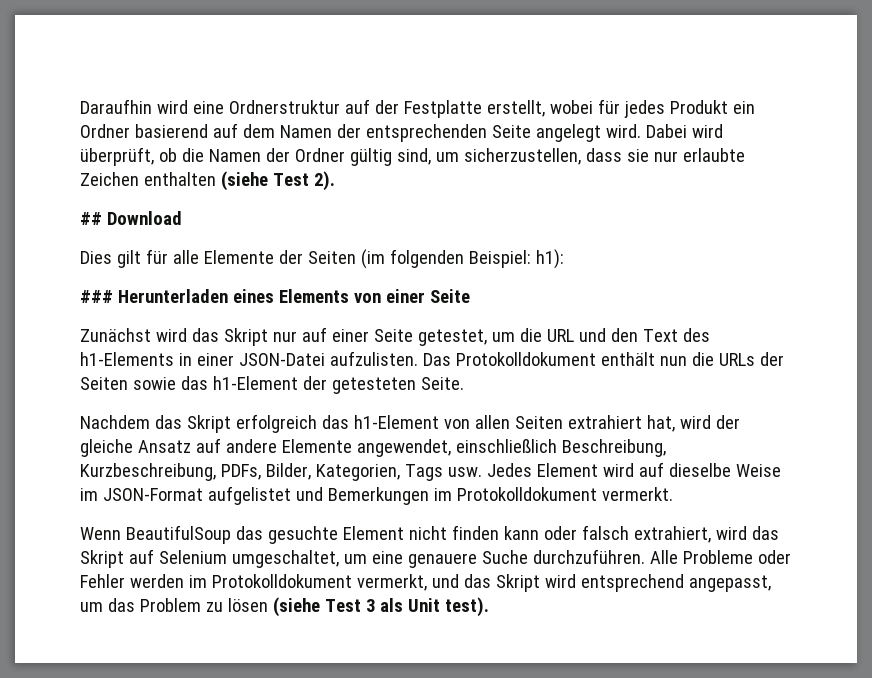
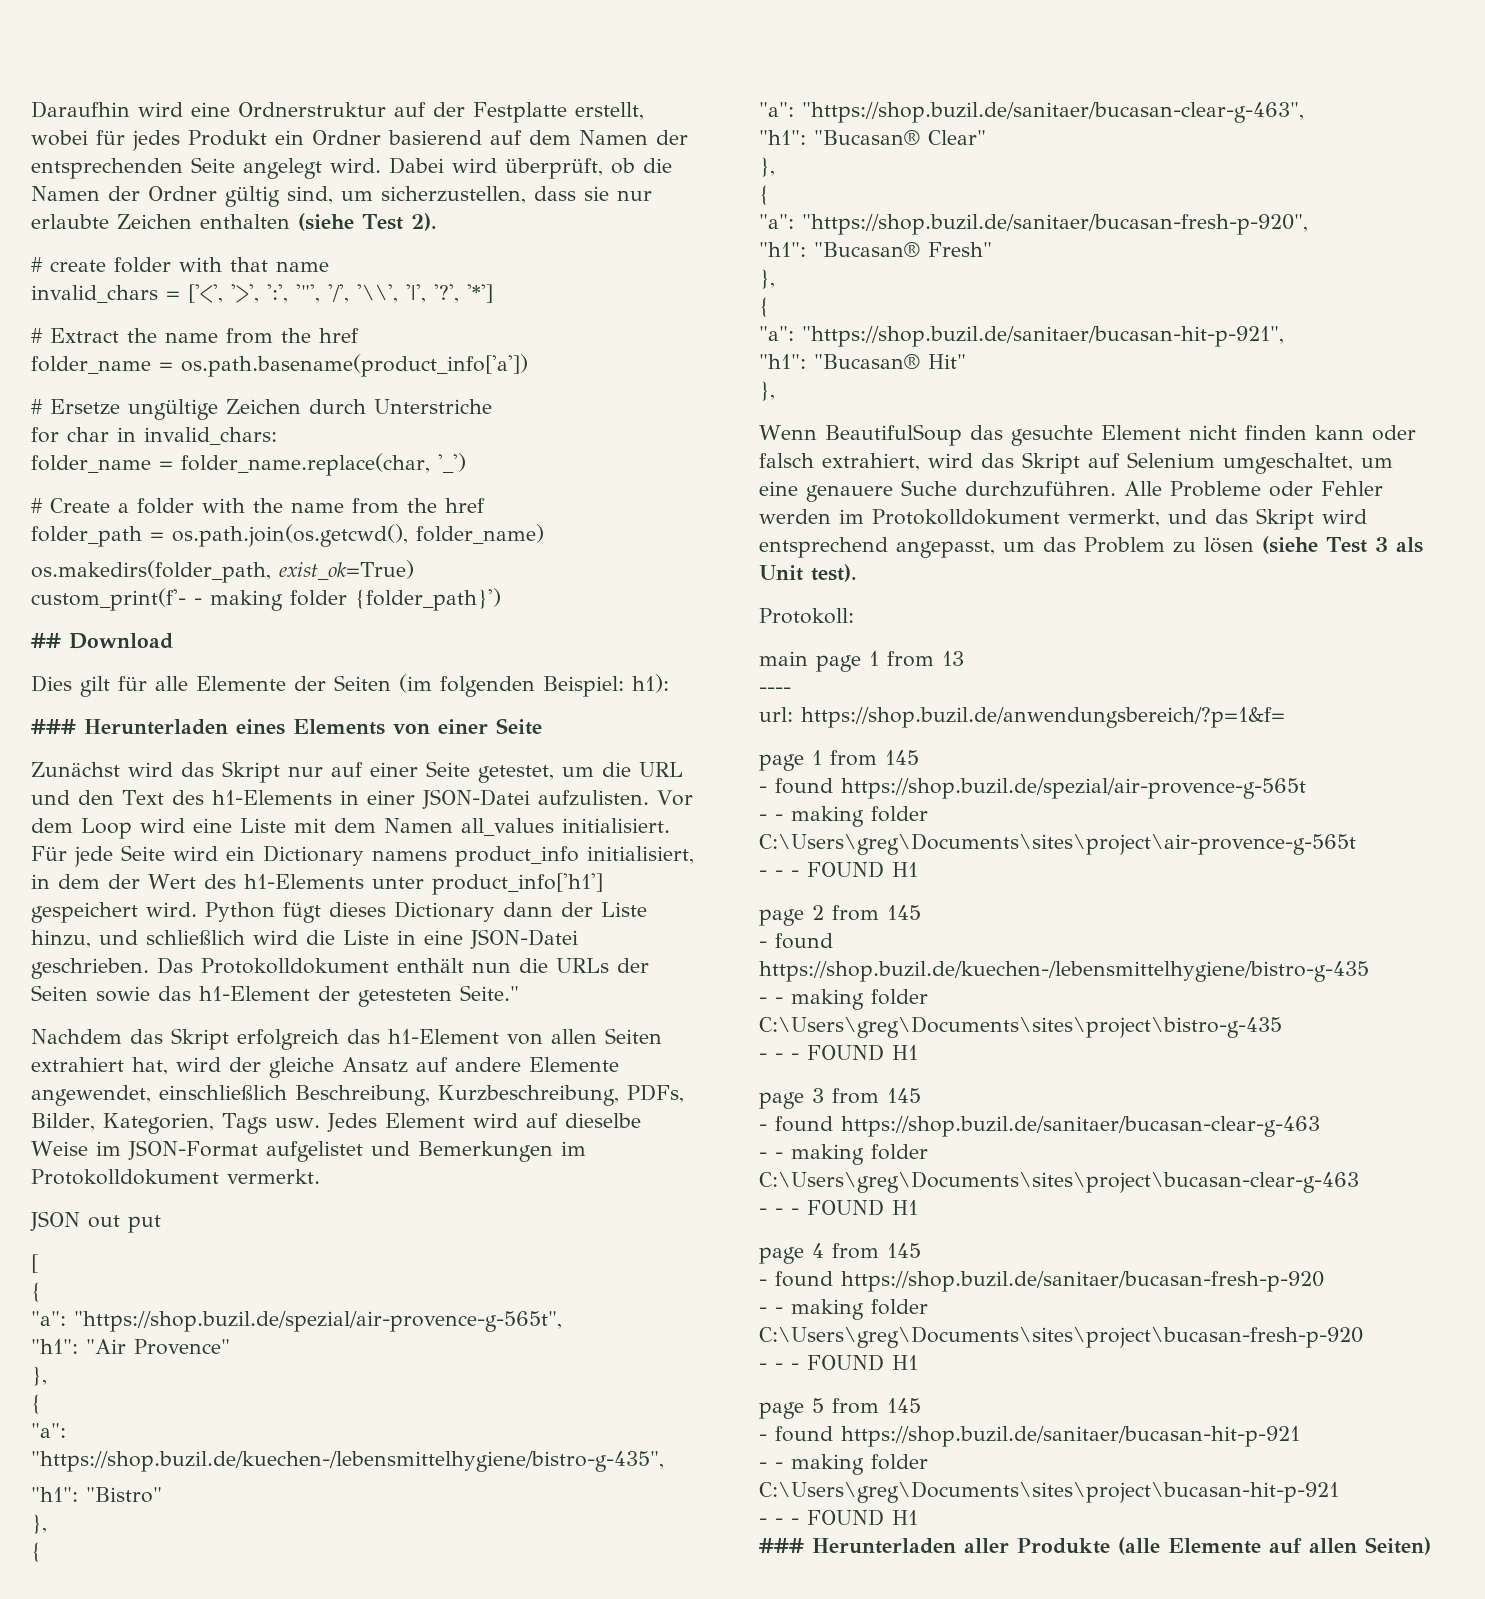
+ # create folder with that name
+ invalid_chars = ['<', '>', ':', '"', '/', '\\', '|', '?', '*']
+ # Extract the name from the href
+ folder_name = os.path.basename(product_info['a'])
+ # Ersetze ungültige Zeichen durch Unterstriche
+ for char in invalid_chars:
+ folder_name = folder_name.replace(char, '_')
+ # Create a folder with the name from the href
+ folder_path = os.path.join(os.getcwd(), folder_name)
+ os.makedirs(folder_path, exist_ok=True)
+ custom_print(f'- - making folder {folder_path}')
+ Vor dem Loop wird eine Liste mit dem Namen all_values initialisiert. Für jede Seite wird ein Dictionary namens product_info initialisiert, in dem der Wert des h1-Elements unter product_info['h1'] gespeichert wird. Python fügt dieses Dictionary dann der Liste hinzu, und schließlich wird die Liste in eine JSON-Datei geschrieben.
- Das Protokolldokument enthält nun die URLs der Seiten sowie das h1-Element der getesteten Seite.
+ Das Protokolldokument enthält nun die URLs der Seiten sowie das h1-Element der getesteten Seite."
+ JSON out put
+ [
+ {
+ "a": "https://shop.buzil.de/spezial/air-provence-g-565t",
+ "h1": "Air Provence"
+ },
+ {
+ "a": "https://shop.buzil.de/kuechen-/lebensmittelhygiene/bistro-g-435",
+ "h1": "Bistro"
+ },
+ {
+ "a": "https://shop.buzil.de/sanitaer/bucasan-clear-g-463",
+ "h1": "Bucasan® Clear"
+ },
+ {
+ "a": "https://shop.buzil.de/sanitaer/bucasan-fresh-p-920",
+ "h1": "Bucasan® Fresh"
+ },
+ {
+ "a": "https://shop.buzil.de/sanitaer/bucasan-hit-p-921",
+ "h1": "Bucasan® Hit"
+ },
+ Protokoll:
+ main page 1 from 13
+ ----
+ url: https://shop.buzil.de/anwendungsbereich/?p=1&f=
+ page 1 from 145
+ - found https://shop.buzil.de/spezial/air-provence-g-565t
+ - - making folder C:\Users\greg\Documents\sites\project\air-provence-g-565t
+ - - - FOUND H1
+ page 2 from 145
+ - found https://shop.buzil.de/kuechen-/lebensmittelhygiene/bistro-g-435
+ - - making folder C:\Users\greg\Documents\sites\project\bistro-g-435
+ - - - FOUND H1
+ page 3 from 145
+ - found https://shop.buzil.de/sanitaer/bucasan-clear-g-463
+ - - making folder C:\Users\greg\Documents\sites\project\bucasan-clear-g-463
+ - - - FOUND H1
+ page 4 from 145
+ - found https://shop.buzil.de/sanitaer/bucasan-fresh-p-920
+ - - making folder C:\Users\greg\Documents\sites\project\bucasan-fresh-p-920
+ - - - FOUND H1
+ page 5 from 145
+ - found https://shop.buzil.de/sanitaer/bucasan-hit-p-921
+ - - making folder C:\Users\greg\Documents\sites\project\bucasan-hit-p-921
+ - - - FOUND H1
+ ### Herunterladen aller Produkte (alle Elemente auf allen Seiten)

